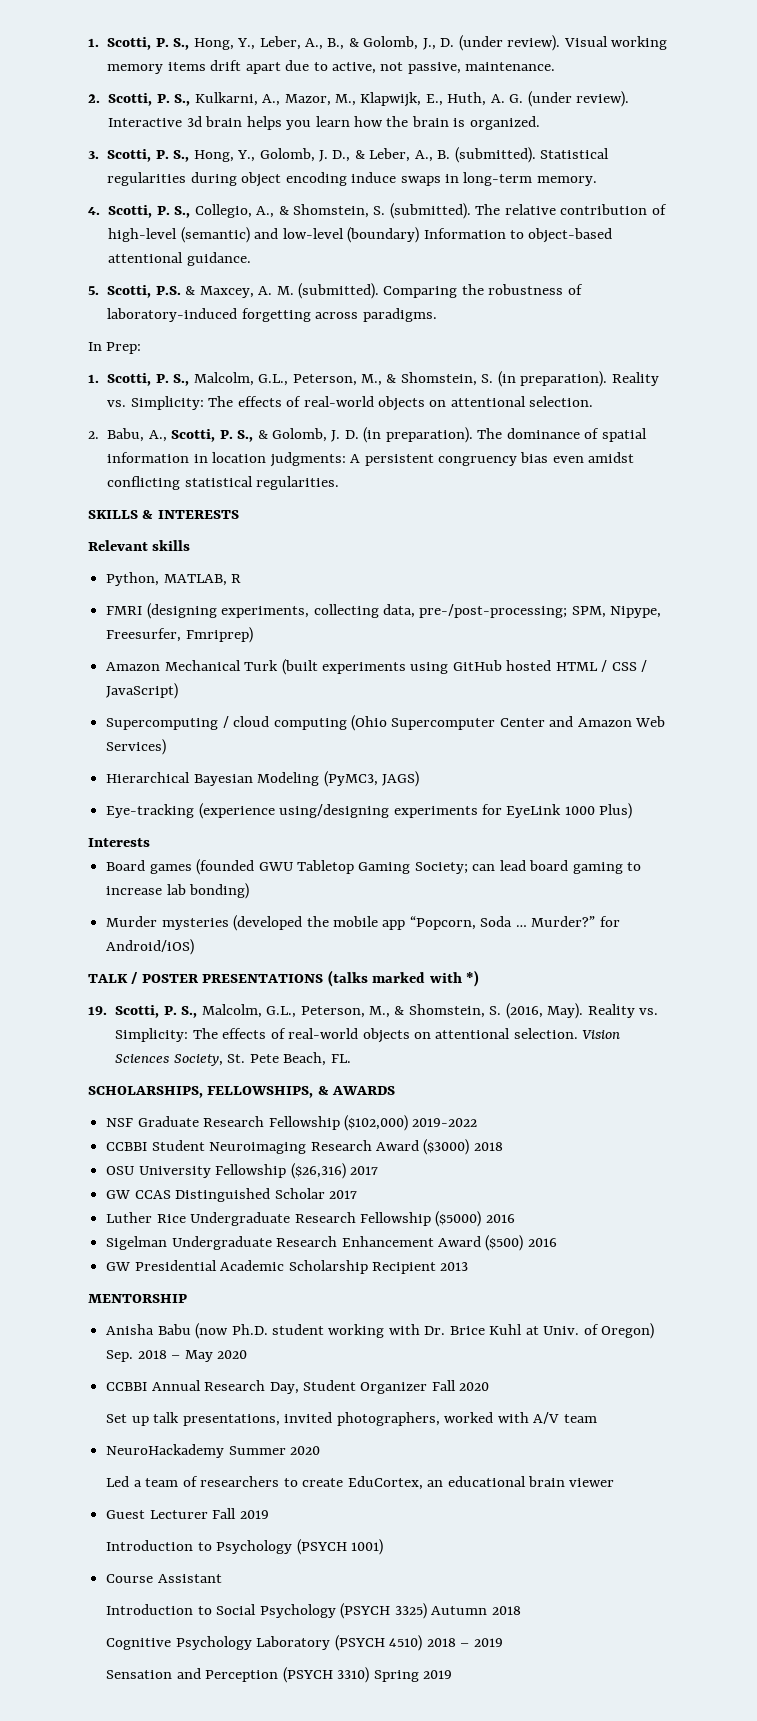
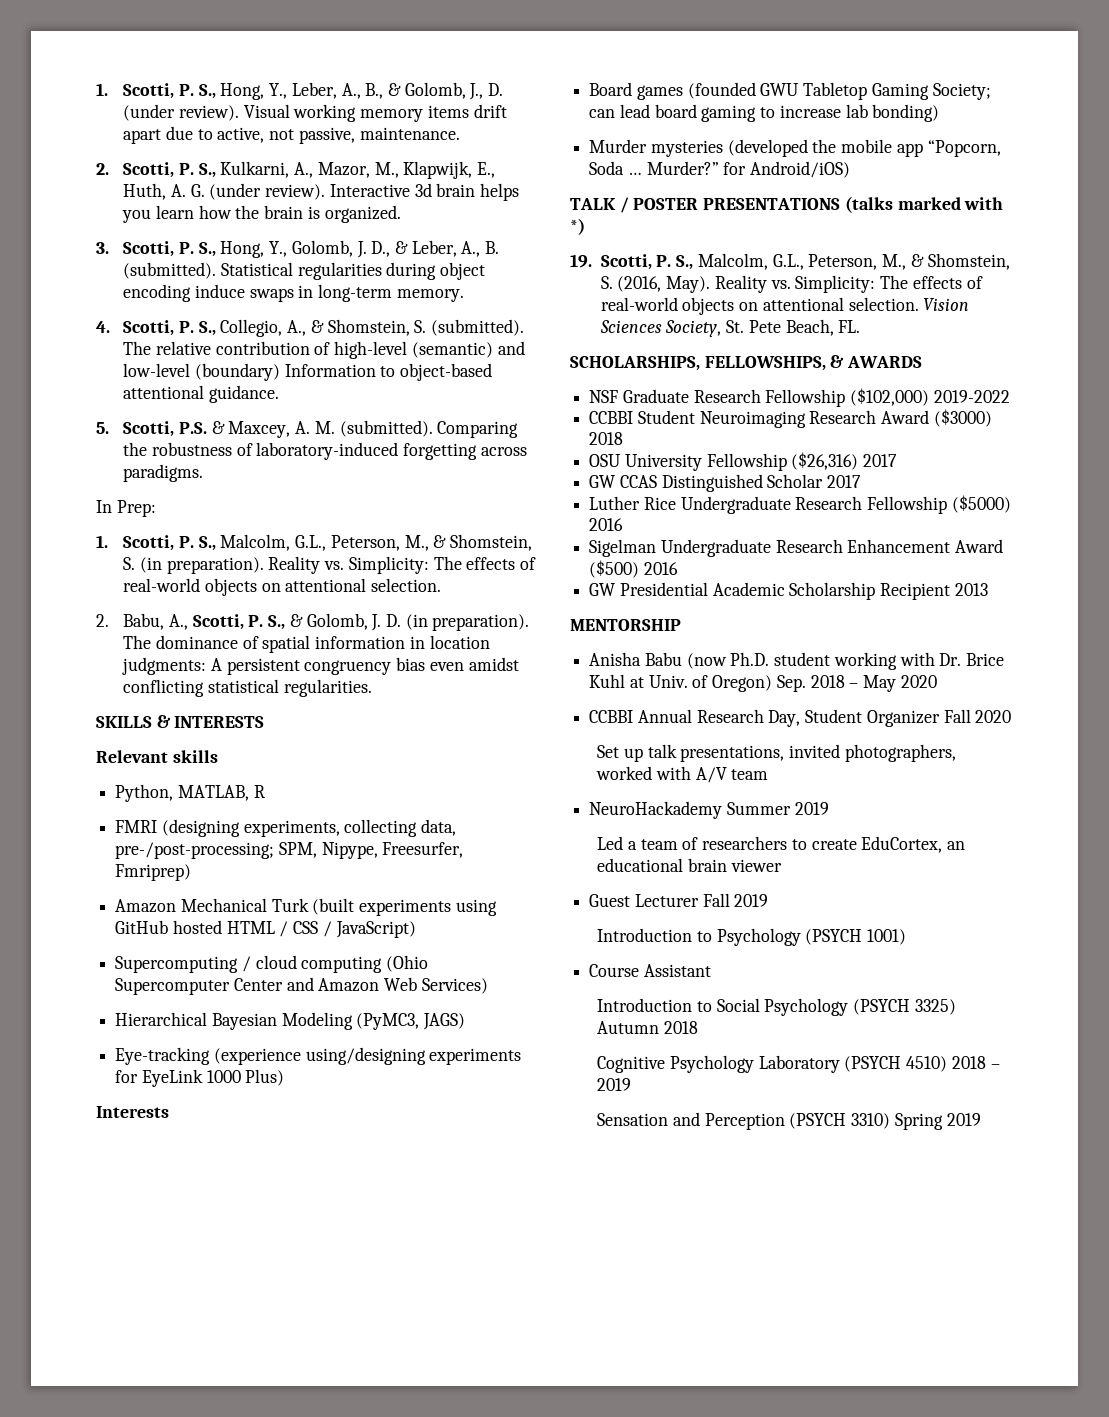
- NeuroHackademy Summer 2020
+ NeuroHackademy Summer 2019

